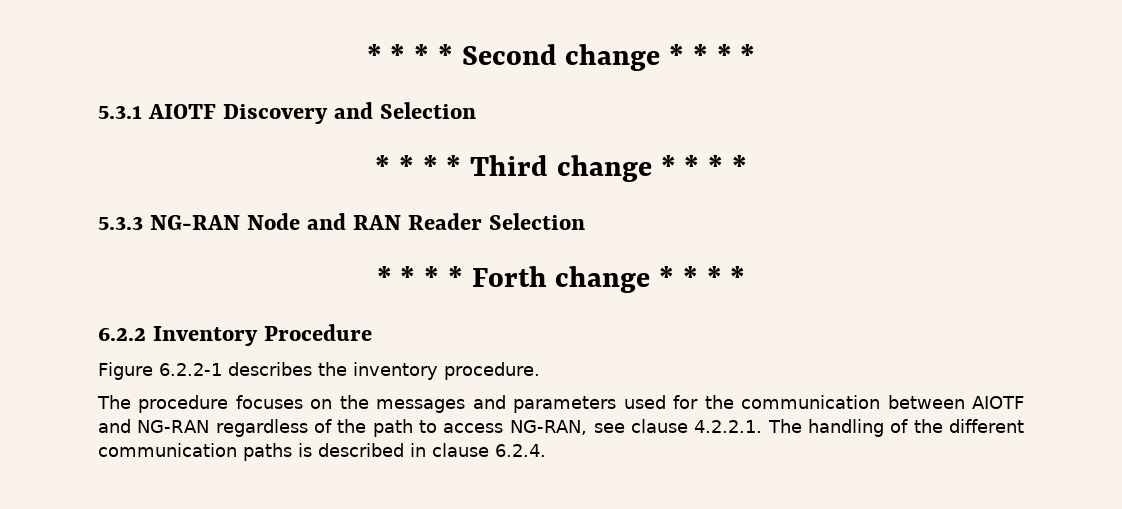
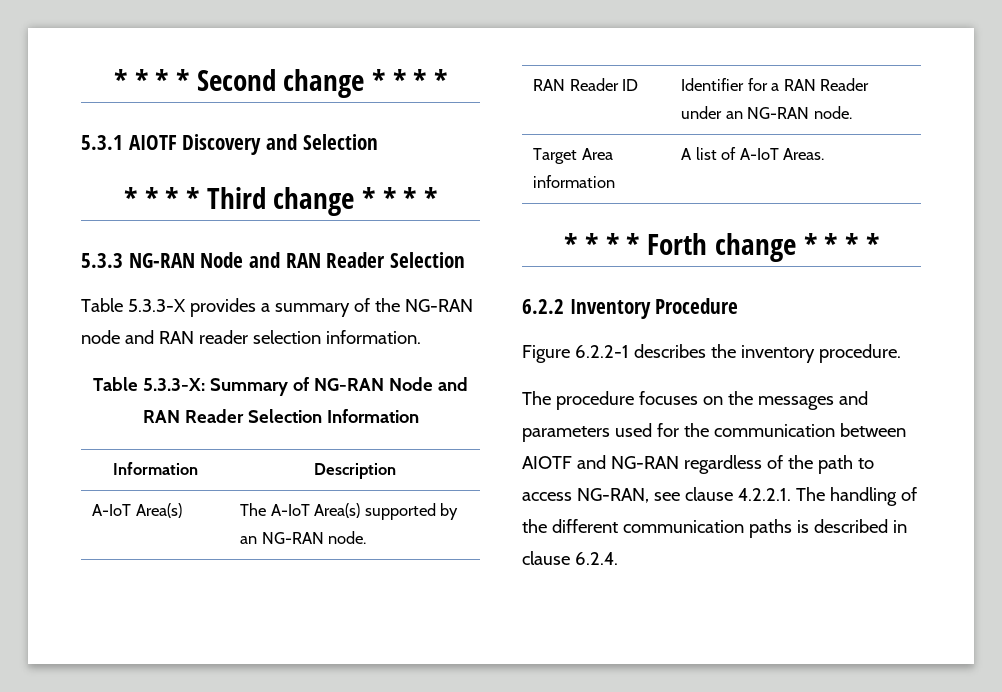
+ Table 5.3.3-X provides a summary of the NG-RAN node and RAN reader selection information.
+ Table 5.3.3-X: Summary of NG-RAN Node and RAN Reader Selection Information
+ Information | Description
+ A-IoT Area(s) | The A-IoT Area(s) supported by an NG-RAN node.
+ RAN Reader ID | Identifier for a RAN Reader under an NG-RAN node.
+ Target Area information | A list of A-IoT Areas.

